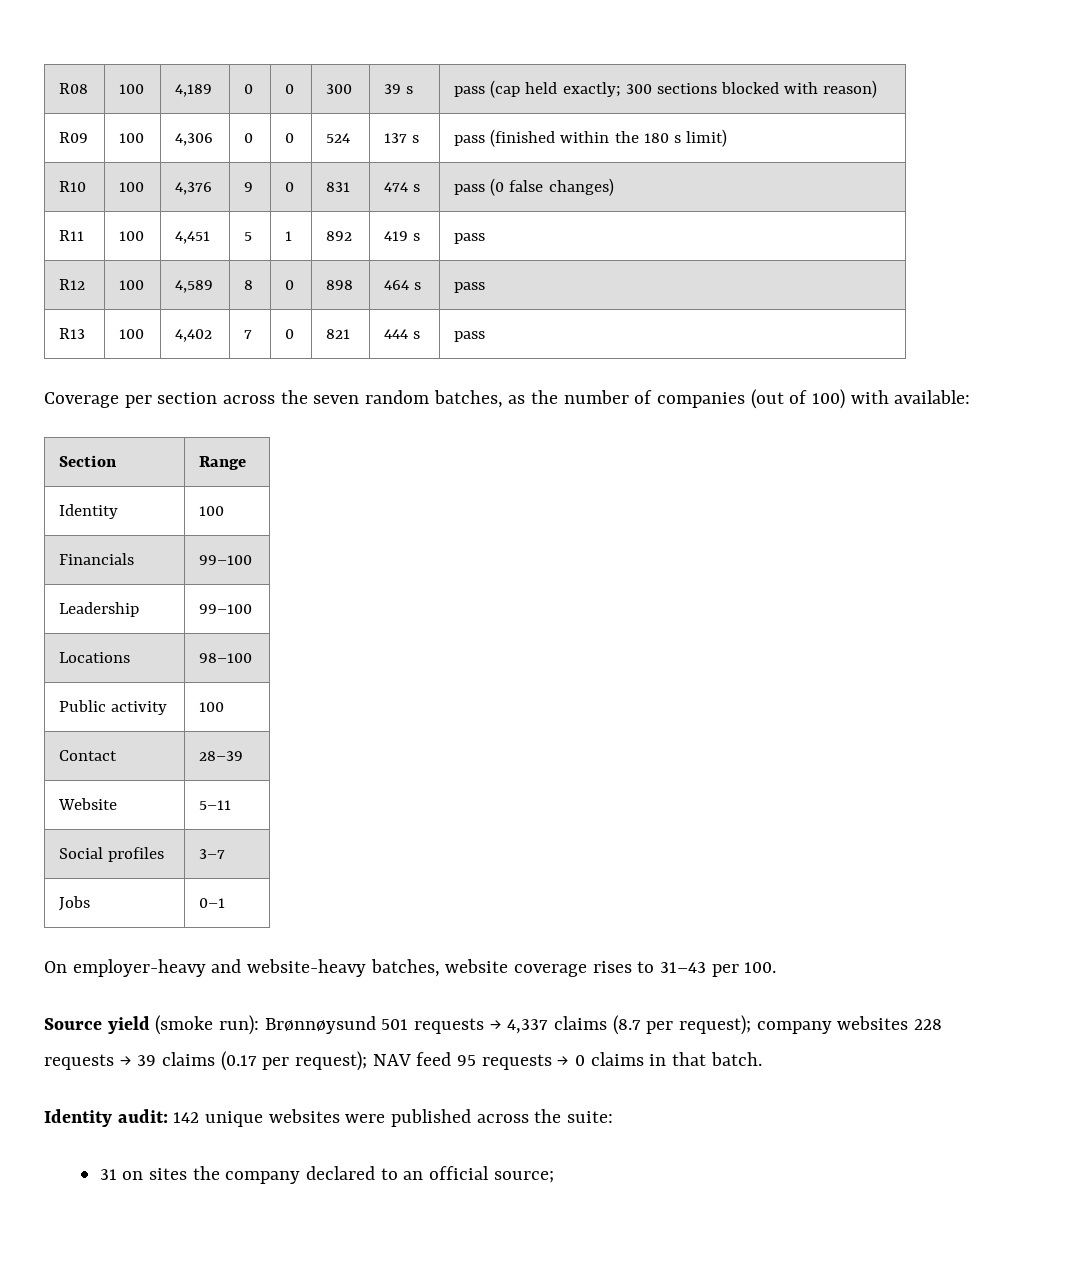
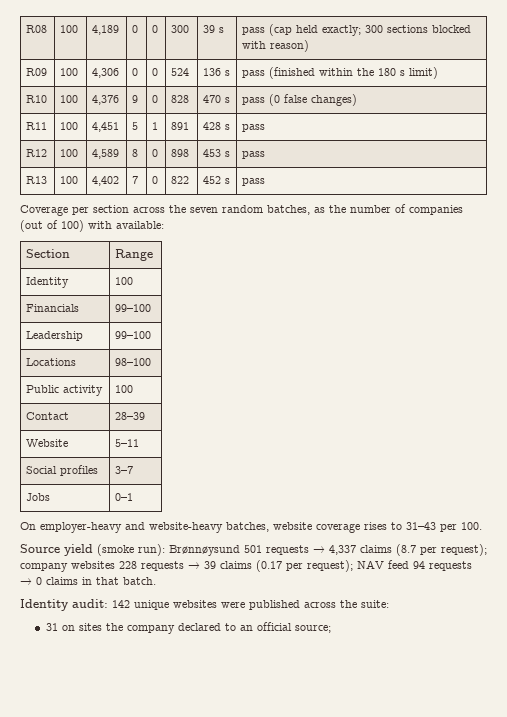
- R09 | 100 | 4,306 | 0 | 0 | 524 | 137 s | pass (finished within the 180 s limit)
+ R09 | 100 | 4,306 | 0 | 0 | 524 | 136 s | pass (finished within the 180 s limit)
- R10 | 100 | 4,376 | 9 | 0 | 831 | 474 s | pass (0 false changes)
+ R10 | 100 | 4,376 | 9 | 0 | 828 | 470 s | pass (0 false changes)
- R11 | 100 | 4,451 | 5 | 1 | 892 | 419 s | pass
+ R11 | 100 | 4,451 | 5 | 1 | 891 | 428 s | pass
- R12 | 100 | 4,589 | 8 | 0 | 898 | 464 s | pass
+ R12 | 100 | 4,589 | 8 | 0 | 898 | 453 s | pass
- R13 | 100 | 4,402 | 7 | 0 | 821 | 444 s | pass
+ R13 | 100 | 4,402 | 7 | 0 | 822 | 452 s | pass
- Source yield (smoke run): Brønnøysund 501 requests → 4,337 claims (8.7 per request); company websites 228 requests → 39 claims (0.17 per request); NAV feed 95 requests → 0 claims in that batch.
+ Source yield (smoke run): Brønnøysund 501 requests → 4,337 claims (8.7 per request); company websites 228 requests → 39 claims (0.17 per request); NAV feed 94 requests → 0 claims in that batch.

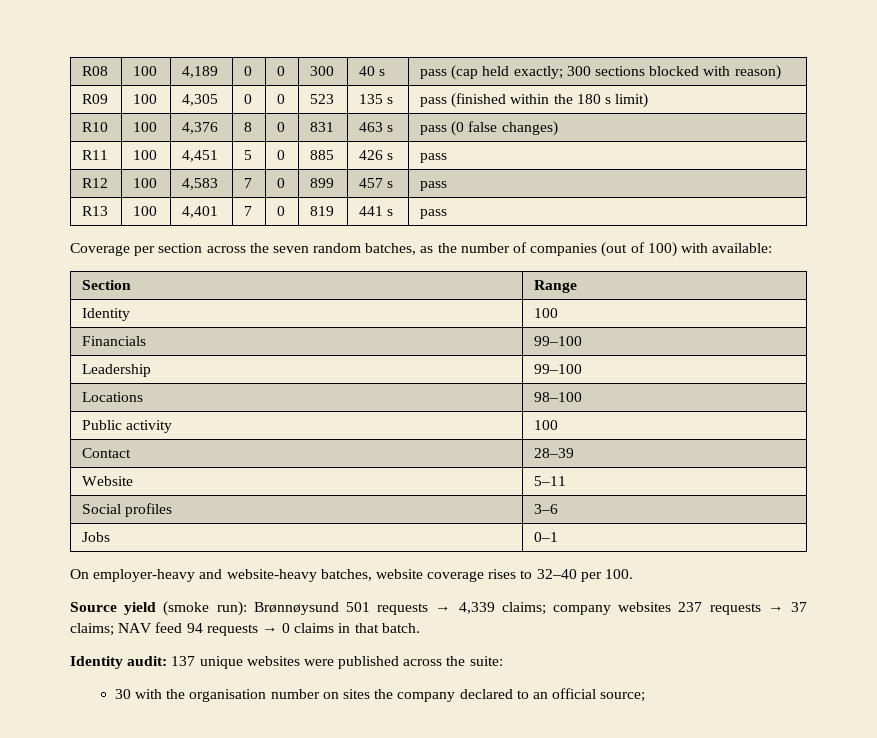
- R08 | 100 | 4,189 | 0 | 0 | 300 | 39 s | pass (cap held exactly; 300 sections blocked with reason)
+ R08 | 100 | 4,189 | 0 | 0 | 300 | 40 s | pass (cap held exactly; 300 sections blocked with reason)
- R09 | 100 | 4,306 | 0 | 0 | 524 | 136 s | pass (finished within the 180 s limit)
+ R09 | 100 | 4,305 | 0 | 0 | 523 | 135 s | pass (finished within the 180 s limit)
- R10 | 100 | 4,376 | 9 | 0 | 828 | 470 s | pass (0 false changes)
+ R10 | 100 | 4,376 | 8 | 0 | 831 | 463 s | pass (0 false changes)
- R11 | 100 | 4,451 | 5 | 1 | 891 | 428 s | pass
+ R11 | 100 | 4,451 | 5 | 0 | 885 | 426 s | pass
- R12 | 100 | 4,589 | 8 | 0 | 898 | 453 s | pass
+ R12 | 100 | 4,583 | 7 | 0 | 899 | 457 s | pass
- R13 | 100 | 4,402 | 7 | 0 | 822 | 452 s | pass
+ R13 | 100 | 4,401 | 7 | 0 | 819 | 441 s | pass
- Social profiles | 3–7
+ Social profiles | 3–6
- On employer-heavy and website-heavy batches, website coverage rises to 31–43 per 100.
+ On employer-heavy and website-heavy batches, website coverage rises to 32–40 per 100.
- Source yield (smoke run): Brønnøysund 501 requests → 4,337 claims (8.7 per request); company websites 228 requests → 39 claims (0.17 per request); NAV feed 94 requests → 0 claims in that batch.
+ Source yield (smoke run): Brønnøysund 501 requests → 4,339 claims; company websites 237 requests → 37 claims; NAV feed 94 requests → 0 claims in that batch.
- Identity audit: 142 unique websites were published across the suite:
+ Identity audit: 137 unique websites were published across the suite:
- 31 on sites the company declared to an official source;
+ 30 with the organisation number on sites the company declared to an official source;

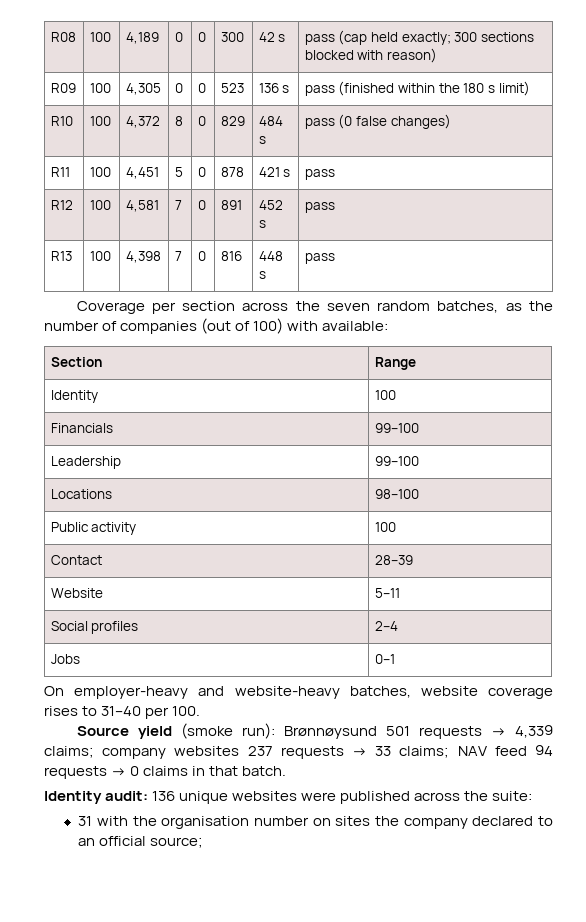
- R08 | 100 | 4,189 | 0 | 0 | 300 | 40 s | pass (cap held exactly; 300 sections blocked with reason)
+ R08 | 100 | 4,189 | 0 | 0 | 300 | 42 s | pass (cap held exactly; 300 sections blocked with reason)
- R09 | 100 | 4,305 | 0 | 0 | 523 | 135 s | pass (finished within the 180 s limit)
+ R09 | 100 | 4,305 | 0 | 0 | 523 | 136 s | pass (finished within the 180 s limit)
- R10 | 100 | 4,376 | 8 | 0 | 831 | 463 s | pass (0 false changes)
+ R10 | 100 | 4,372 | 8 | 0 | 829 | 484 s | pass (0 false changes)
- R11 | 100 | 4,451 | 5 | 0 | 885 | 426 s | pass
+ R11 | 100 | 4,451 | 5 | 0 | 878 | 421 s | pass
- R12 | 100 | 4,583 | 7 | 0 | 899 | 457 s | pass
+ R12 | 100 | 4,581 | 7 | 0 | 891 | 452 s | pass
- R13 | 100 | 4,401 | 7 | 0 | 819 | 441 s | pass
+ R13 | 100 | 4,398 | 7 | 0 | 816 | 448 s | pass
- Social profiles | 3–6
+ Social profiles | 2–4
- On employer-heavy and website-heavy batches, website coverage rises to 32–40 per 100.
+ On employer-heavy and website-heavy batches, website coverage rises to 31–40 per 100.
- Source yield (smoke run): Brønnøysund 501 requests → 4,339 claims; company websites 237 requests → 37 claims; NAV feed 94 requests → 0 claims in that batch.
+ Source yield (smoke run): Brønnøysund 501 requests → 4,339 claims; company websites 237 requests → 33 claims; NAV feed 94 requests → 0 claims in that batch.
- Identity audit: 137 unique websites were published across the suite:
+ Identity audit: 136 unique websites were published across the suite:
- 30 with the organisation number on sites the company declared to an official source;
+ 31 with the organisation number on sites the company declared to an official source;

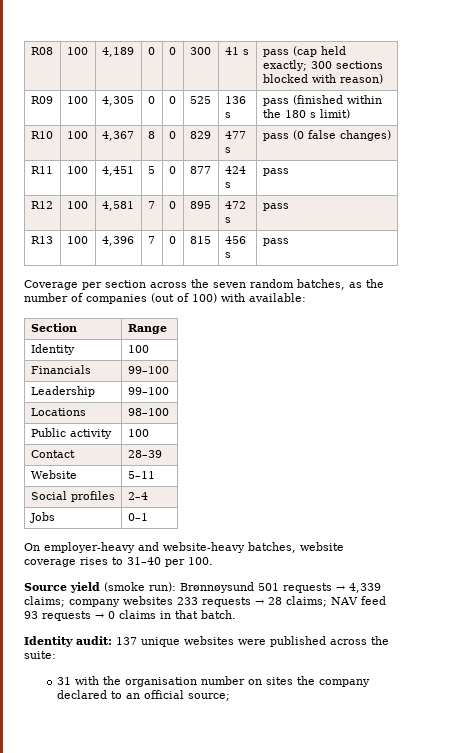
- R08 | 100 | 4,189 | 0 | 0 | 300 | 42 s | pass (cap held exactly; 300 sections blocked with reason)
+ R08 | 100 | 4,189 | 0 | 0 | 300 | 41 s | pass (cap held exactly; 300 sections blocked with reason)
- R09 | 100 | 4,305 | 0 | 0 | 523 | 136 s | pass (finished within the 180 s limit)
+ R09 | 100 | 4,305 | 0 | 0 | 525 | 136 s | pass (finished within the 180 s limit)
- R10 | 100 | 4,372 | 8 | 0 | 829 | 484 s | pass (0 false changes)
+ R10 | 100 | 4,367 | 8 | 0 | 829 | 477 s | pass (0 false changes)
- R11 | 100 | 4,451 | 5 | 0 | 878 | 421 s | pass
+ R11 | 100 | 4,451 | 5 | 0 | 877 | 424 s | pass
- R12 | 100 | 4,581 | 7 | 0 | 891 | 452 s | pass
+ R12 | 100 | 4,581 | 7 | 0 | 895 | 472 s | pass
- R13 | 100 | 4,398 | 7 | 0 | 816 | 448 s | pass
+ R13 | 100 | 4,396 | 7 | 0 | 815 | 456 s | pass
- Source yield (smoke run): Brønnøysund 501 requests → 4,339 claims; company websites 237 requests → 33 claims; NAV feed 94 requests → 0 claims in that batch.
+ Source yield (smoke run): Brønnøysund 501 requests → 4,339 claims; company websites 233 requests → 28 claims; NAV feed 93 requests → 0 claims in that batch.
- Identity audit: 136 unique websites were published across the suite:
+ Identity audit: 137 unique websites were published across the suite:

